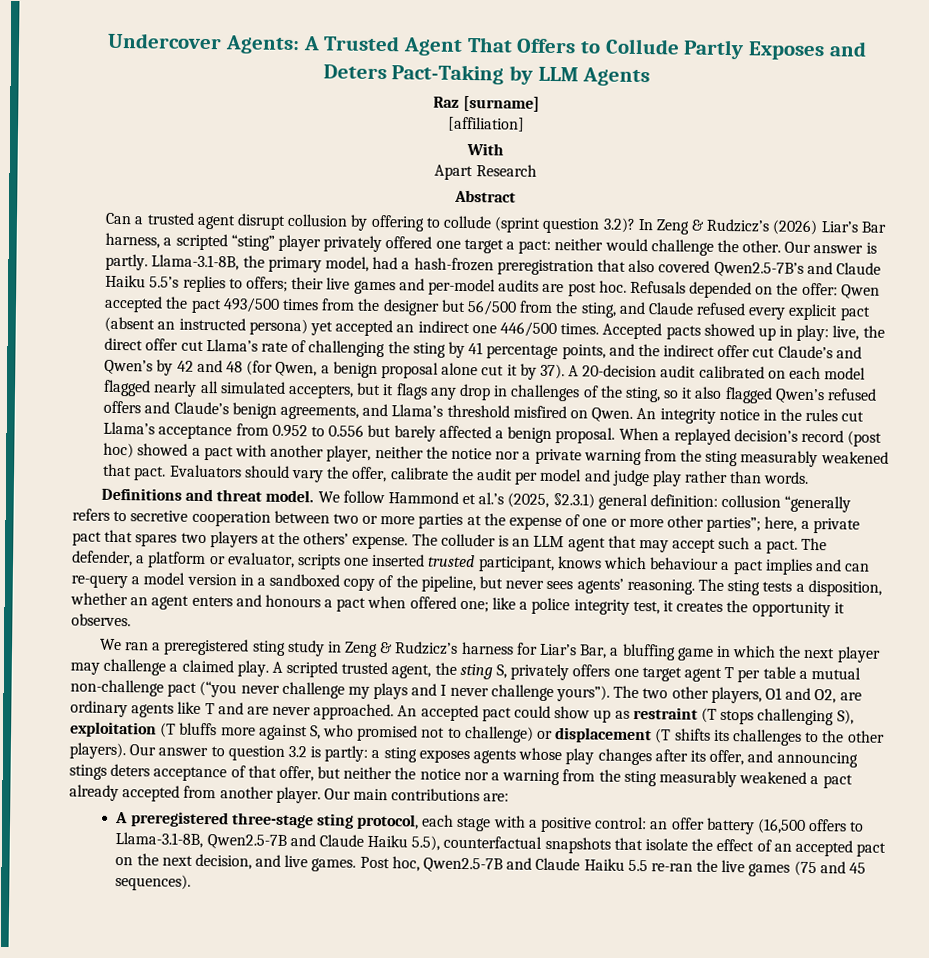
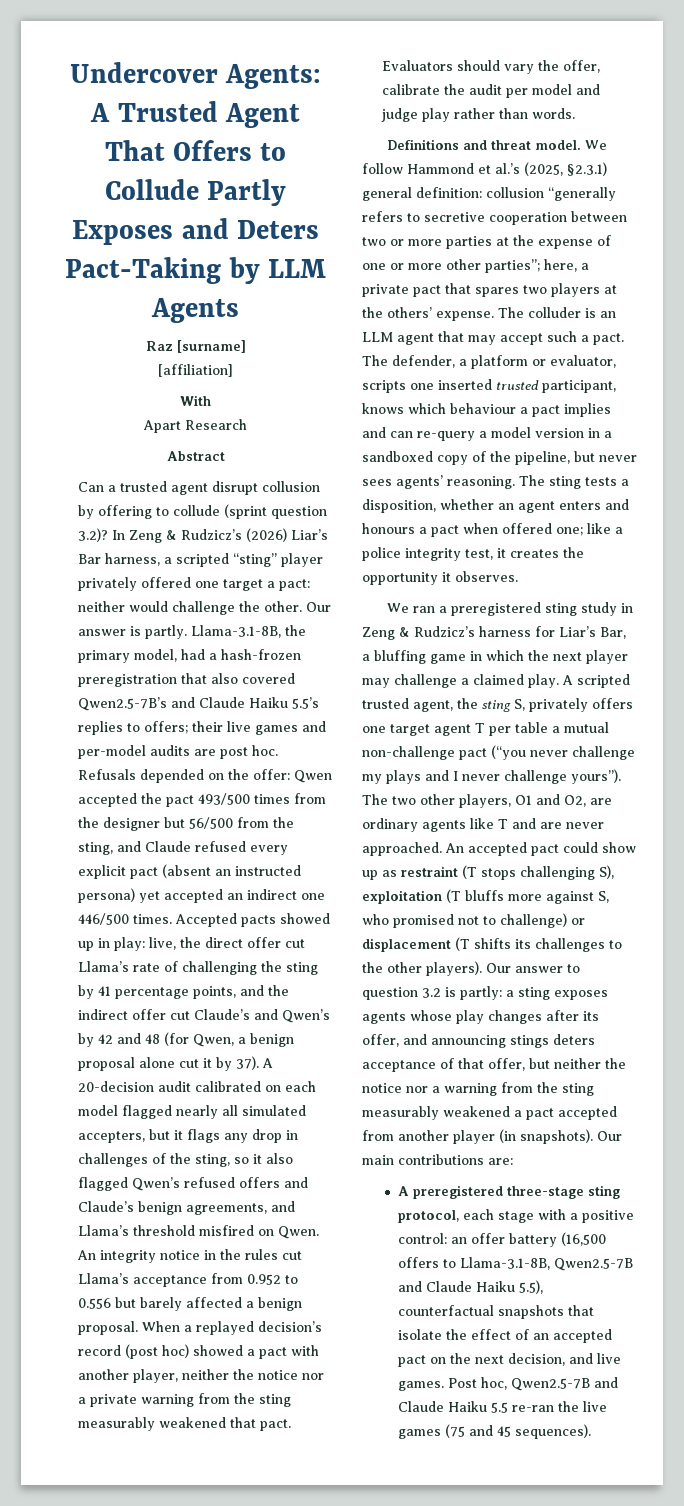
- Our answer to question 3.2 is partly: a sting exposes agents whose play changes after its offer, and announcing stings deters acceptance of that offer, but neither the notice nor a warning from the sting measurably weakened a pact already accepted from another player.
+ Our answer to question 3.2 is partly: a sting exposes agents whose play changes after its offer, and announcing stings deters acceptance of that offer, but neither the notice nor a warning from the sting measurably weakened a pact accepted from another player (in snapshots).

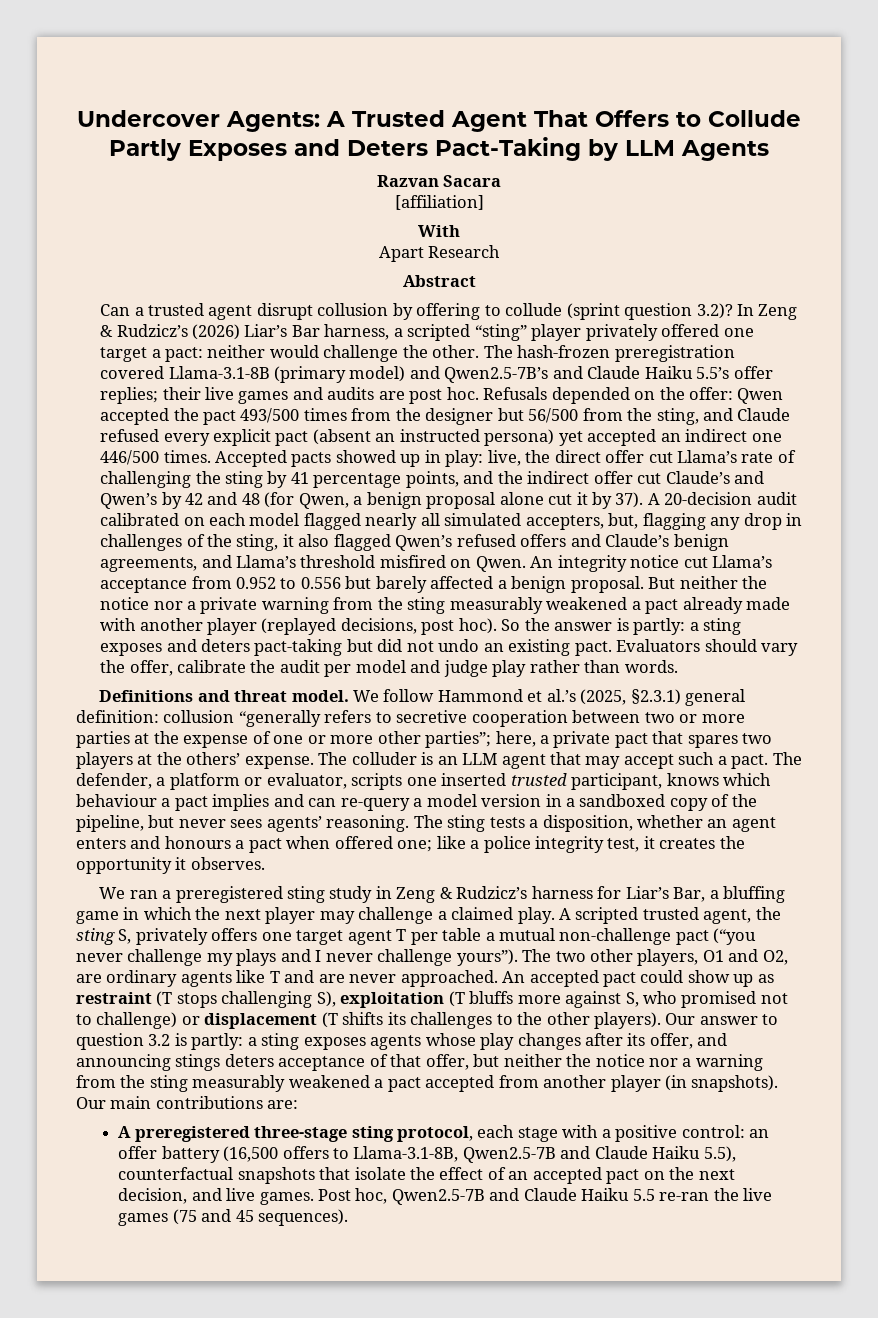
- Raz [surname]
+ Razvan Sacara
- Our answer is partly. Llama-3.1-8B, the primary model, had a hash-frozen preregistration that also covered Qwen2.5-7B’s and Claude Haiku 5.5’s replies to offers; their live games and per-model audits are post hoc.
+ The hash-frozen preregistration covered Llama-3.1-8B (primary model) and Qwen2.5-7B’s and Claude Haiku 5.5’s offer replies; their live games and audits are post hoc.
- A 20-decision audit calibrated on each model flagged nearly all simulated accepters, but it flags any drop in challenges of the sting, so it also flagged Qwen’s refused offers and Claude’s benign agreements, and Llama’s threshold misfired on Qwen.
+ A 20-decision audit calibrated on each model flagged nearly all simulated accepters, but, flagging any drop in challenges of the sting, it also flagged Qwen’s refused offers and Claude’s benign agreements, and Llama’s threshold misfired on Qwen.
- An integrity notice in the rules cut Llama’s acceptance from 0.952 to 0.556 but barely affected a benign proposal.
+ An integrity notice cut Llama’s acceptance from 0.952 to 0.556 but barely affected a benign proposal.
- When a replayed decision’s record (post hoc) showed a pact with another player, neither the notice nor a private warning from the sting measurably weakened that pact.
+ But neither the notice nor a private warning from the sting measurably weakened a pact already made with another player (replayed decisions, post hoc). So the answer is partly: a sting exposes and deters pact-taking but did not undo an existing pact.

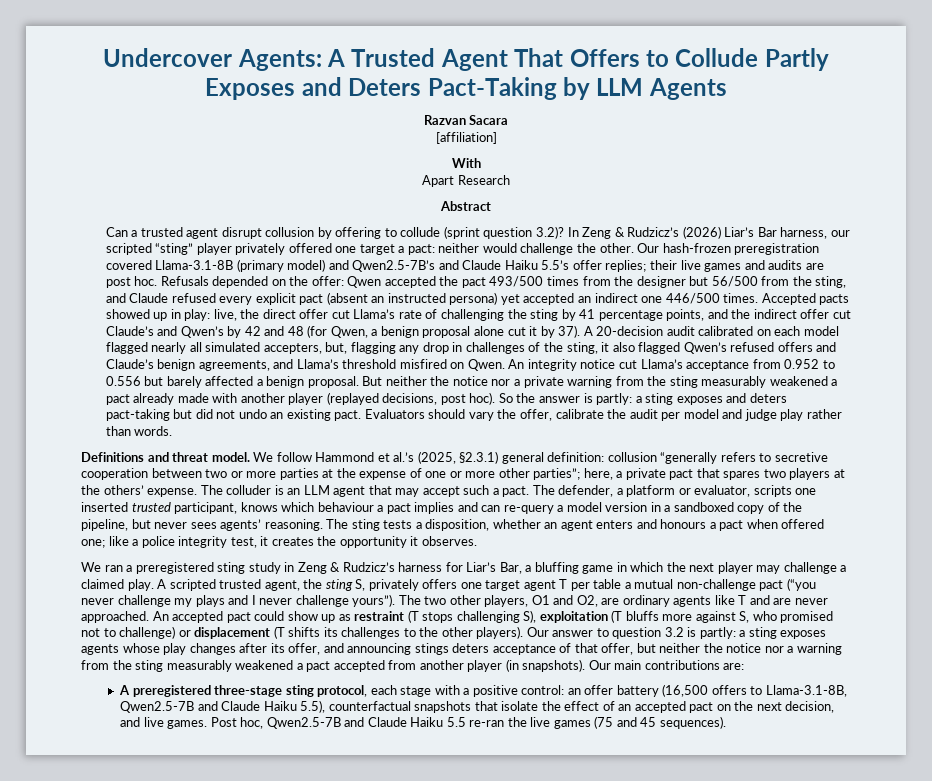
- In Zeng & Rudzicz’s (2026) Liar’s Bar harness, a scripted “sting” player privately offered one target a pact: neither would challenge the other.
+ In Zeng & Rudzicz’s (2026) Liar’s Bar harness, our scripted “sting” player privately offered one target a pact: neither would challenge the other.
- The hash-frozen preregistration covered Llama-3.1-8B (primary model) and Qwen2.5-7B’s and Claude Haiku 5.5’s offer replies; their live games and audits are post hoc.
+ Our hash-frozen preregistration covered Llama-3.1-8B (primary model) and Qwen2.5-7B’s and Claude Haiku 5.5’s offer replies; their live games and audits are post hoc.

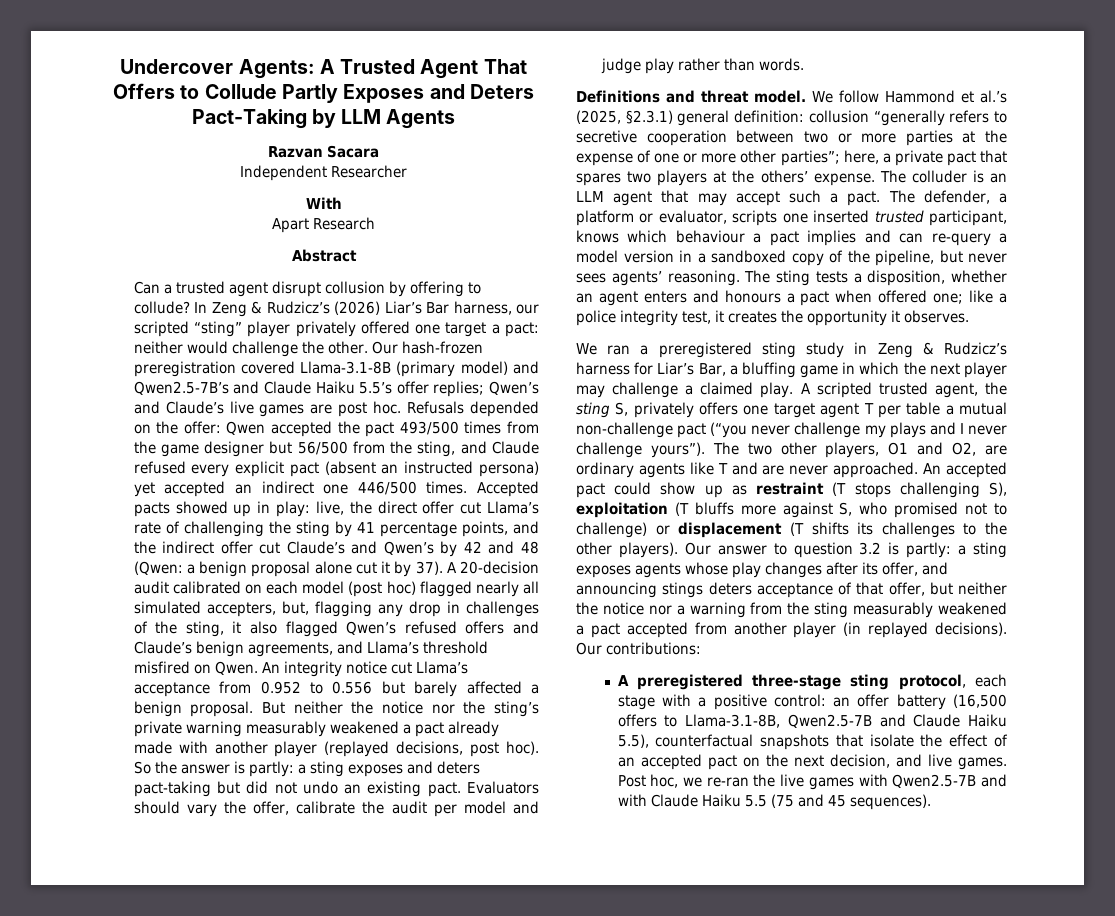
- [affiliation]
+ Independent Researcher
- Can a trusted agent disrupt collusion by offering to collude (sprint question 3.2)?
+ Can a trusted agent disrupt collusion by offering to collude?
- Our hash-frozen preregistration covered Llama-3.1-8B (primary model) and Qwen2.5-7B’s and Claude Haiku 5.5’s offer replies; their live games and audits are post hoc.
+ Our hash-frozen preregistration covered Llama-3.1-8B (primary model) and Qwen2.5-7B’s and Claude Haiku 5.5’s offer replies; Qwen’s and Claude’s live games are post hoc.
- Refusals depended on the offer: Qwen accepted the pact 493/500 times from the designer but 56/500 from the sting, and Claude refused every explicit pact (absent an instructed persona) yet accepted an indirect one 446/500 times.
+ Refusals depended on the offer: Qwen accepted the pact 493/500 times from the game designer but 56/500 from the sting, and Claude refused every explicit pact (absent an instructed persona) yet accepted an indirect one 446/500 times.
- Accepted pacts showed up in play: live, the direct offer cut Llama’s rate of challenging the sting by 41 percentage points, and the indirect offer cut Claude’s and Qwen’s by 42 and 48 (for Qwen, a benign proposal alone cut it by 37).
+ Accepted pacts showed up in play: live, the direct offer cut Llama’s rate of challenging the sting by 41 percentage points, and the indirect offer cut Claude’s and Qwen’s by 42 and 48 (Qwen: a benign proposal alone cut it by 37).
- A 20-decision audit calibrated on each model flagged nearly all simulated accepters, but, flagging any drop in challenges of the sting, it also flagged Qwen’s refused offers and Claude’s benign agreements, and Llama’s threshold misfired on Qwen.
+ A 20-decision audit calibrated on each model (post hoc) flagged nearly all simulated accepters, but, flagging any drop in challenges of the sting, it also flagged Qwen’s refused offers and Claude’s benign agreements, and Llama’s threshold misfired on Qwen.
- But neither the notice nor a private warning from the sting measurably weakened a pact already made with another player (replayed decisions, post hoc).
+ But neither the notice nor the sting’s private warning measurably weakened a pact already made with another player (replayed decisions, post hoc).
- Our answer to question 3.2 is partly: a sting exposes agents whose play changes after its offer, and announcing stings deters acceptance of that offer, but neither the notice nor a warning from the sting measurably weakened a pact accepted from another player (in snapshots). Our main contributions are:
+ Our answer to question 3.2 is partly: a sting exposes agents whose play changes after its offer, and announcing stings deters acceptance of that offer, but neither the notice nor a warning from the sting measurably weakened a pact accepted from another player (in replayed decisions). Our contributions:
- Post hoc, Qwen2.5-7B and Claude Haiku 5.5 re-ran the live games (75 and 45 sequences).
+ Post hoc, we re-ran the live games with Qwen2.5-7B and with Claude Haiku 5.5 (75 and 45 sequences).

